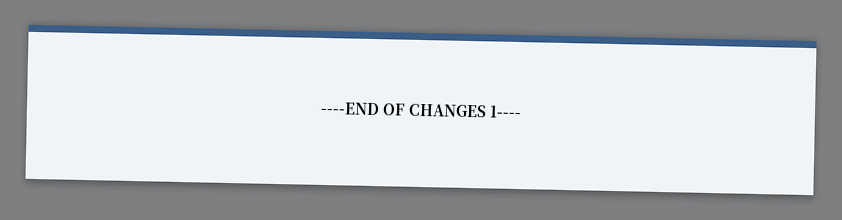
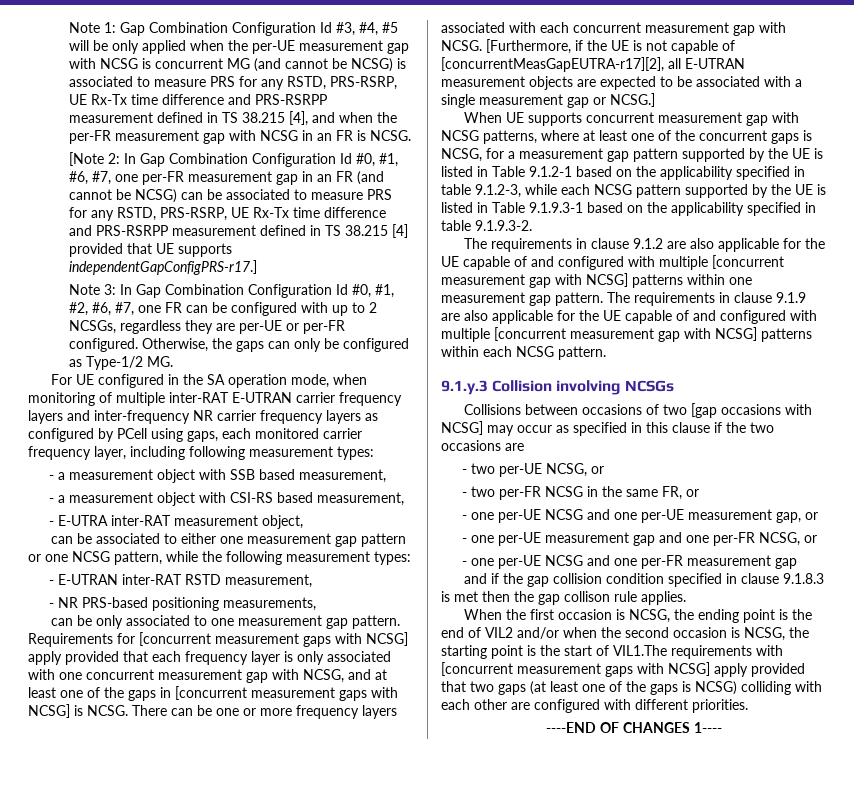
+ Note 1: Gap Combination Configuration Id #3, #4, #5 will be only applied when the per-UE measurement gap with NCSG is concurrent MG (and cannot be NCSG) is associated to measure PRS for any RSTD, PRS-RSRP, UE Rx-Tx time difference and PRS-RSRPP measurement defined in TS 38.215 [4], and when the per-FR measurement gap with NCSG in an FR is NCSG.
+ [Note 2: In Gap Combination Configuration Id #0, #1, #6, #7, one per-FR measurement gap in an FR (and cannot be NCSG) can be associated to measure PRS for any RSTD, PRS-RSRP, UE Rx-Tx time difference and PRS-RSRPP measurement defined in TS 38.215 [4] provided that UE supports independentGapConfigPRS-r17.]
+ Note 3: In Gap Combination Configuration Id #0, #1, #2, #6, #7, one FR can be configured with up to 2 NCSGs, regardless they are per-UE or per-FR configured. Otherwise, the gaps can only be configured as Type-1/2 MG.
+ For UE configured in the SA operation mode, when monitoring of multiple inter-RAT E-UTRAN carrier frequency layers and inter-frequency NR carrier frequency layers as configured by PCell using gaps, each monitored carrier frequency layer, including following measurement types:
+ - a measurement object with SSB based measurement,
+ - a measurement object with CSI-RS based measurement,
+ - E-UTRA inter-RAT measurement object,
+ can be associated to either one measurement gap pattern or one NCSG pattern, while the following measurement types:
+ - E-UTRAN inter-RAT RSTD measurement,
+ - NR PRS-based positioning measurements,
+ can be only associated to one measurement gap pattern. Requirements for [concurrent measurement gaps with NCSG] apply provided that each frequency layer is only associated with one concurrent measurement gap with NCSG, and at least one of the gaps in [concurrent measurement gaps with NCSG] is NCSG. There can be one or more frequency layers associated with each concurrent measurement gap with NCSG. [Furthermore, if the UE is not capable of [concurrentMeasGapEUTRA-r17][2], all E-UTRAN measurement objects are expected to be associated with a single measurement gap or NCSG.]
+ When UE supports concurrent measurement gap with NCSG patterns, where at least one of the concurrent gaps is NCSG, for a measurement gap pattern supported by the UE is listed in Table 9.1.2-1 based on the applicability specified in table 9.1.2-3, while each NCSG pattern supported by the UE is listed in Table 9.1.9.3-1 based on the applicability specified in table 9.1.9.3-2.
+ The requirements in clause 9.1.2 are also applicable for the UE capable of and configured with multiple [concurrent measurement gap with NCSG] patterns within one measurement gap pattern. The requirements in clause 9.1.9 are also applicable for the UE capable of and configured with multiple [concurrent measurement gap with NCSG] patterns within each NCSG pattern.
+ 9.1.y.3 Collision involving NCSGs
+ Collisions between occasions of two [gap occasions with NCSG] may occur as specified in this clause if the two occasions are
+ - two per-UE NCSG, or
+ - two per-FR NCSG in the same FR, or
+ - one per-UE NCSG and one per-UE measurement gap, or
+ - one per-UE measurement gap and one per-FR NCSG, or
+ - one per-UE NCSG and one per-FR measurement gap
+ and if the gap collision condition specified in clause 9.1.8.3 is met then the gap collison rule applies.
+ When the first occasion is NCSG, the ending point is the end of VIL2 and/or when the second occasion is NCSG, the starting point is the start of VIL1.The requirements with [concurrent measurement gaps with NCSG] apply provided that two gaps (at least one of the gaps is NCSG) colliding with each other are configured with different priorities.

